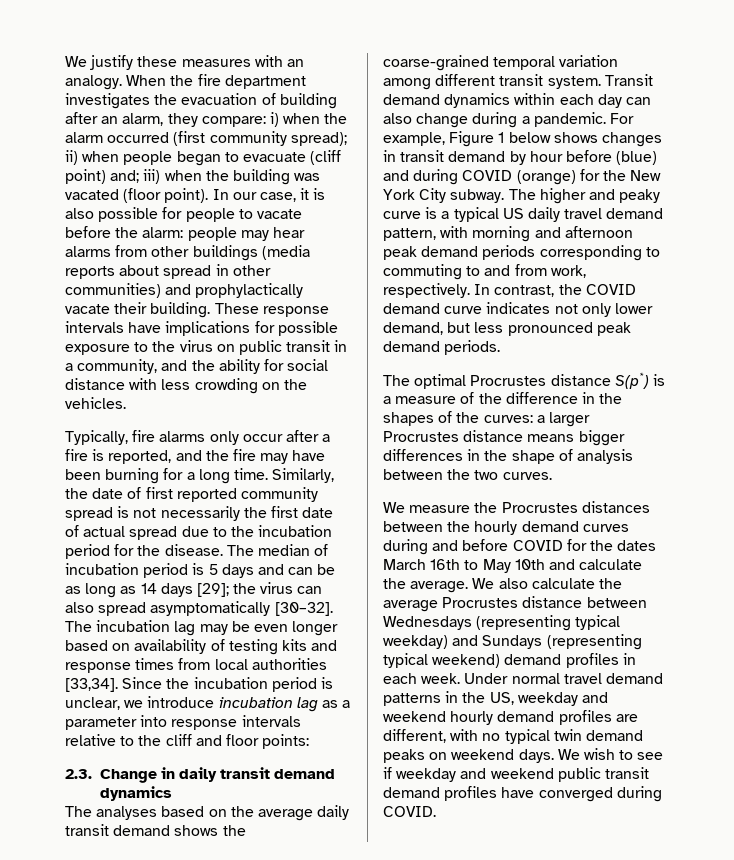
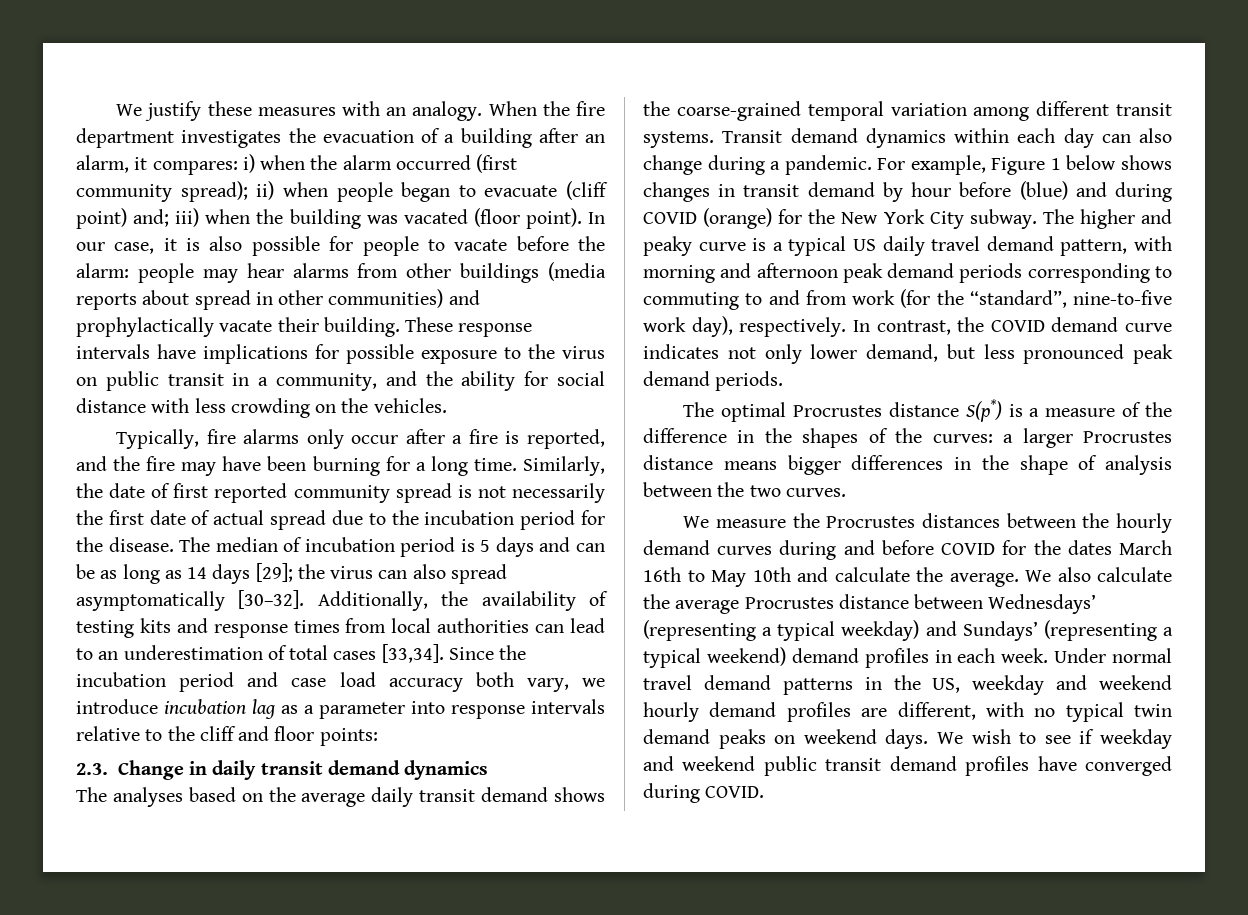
- When the fire department investigates the evacuation of building after an alarm, they compare: i) when the alarm occurred (first community spread); ii) when people began to evacuate (cliff point) and; iii) when the building was vacated (floor point).
+ When the fire department investigates the evacuation of a building after an alarm, it compares: i) when the alarm occurred (first community spread); ii) when people began to evacuate (cliff point) and; iii) when the building was vacated (floor point).
- The incubation lag may be even longer based on availability of testing kits and response times from local authorities [33,34].
+ Additionally, the availability of testing kits and response times from local authorities can lead to an underestimation of total cases [33,34].
- Since the incubation period is unclear, we introduce incubation lag as a parameter into response intervals relative to the cliff and floor points:
+ Since the incubation period and case load accuracy both vary, we introduce incubation lag as a parameter into response intervals relative to the cliff and floor points:
- The analyses based on the average daily transit demand shows the coarse-grained temporal variation among different transit system.
+ The analyses based on the average daily transit demand shows the coarse-grained temporal variation among different transit systems.
- The higher and peaky curve is a typical US daily travel demand pattern, with morning and afternoon peak demand periods corresponding to commuting to and from work, respectively.
+ The higher and peaky curve is a typical US daily travel demand pattern, with morning and afternoon peak demand periods corresponding to commuting to and from work (for the “standard”, nine-to-five work day), respectively.
- We also calculate the average Procrustes distance between Wednesdays (representing typical weekday) and Sundays (representing typical weekend) demand profiles in each week.
+ We also calculate the average Procrustes distance between Wednesdays’ (representing a typical weekday) and Sundays’ (representing a typical weekend) demand profiles in each week.

